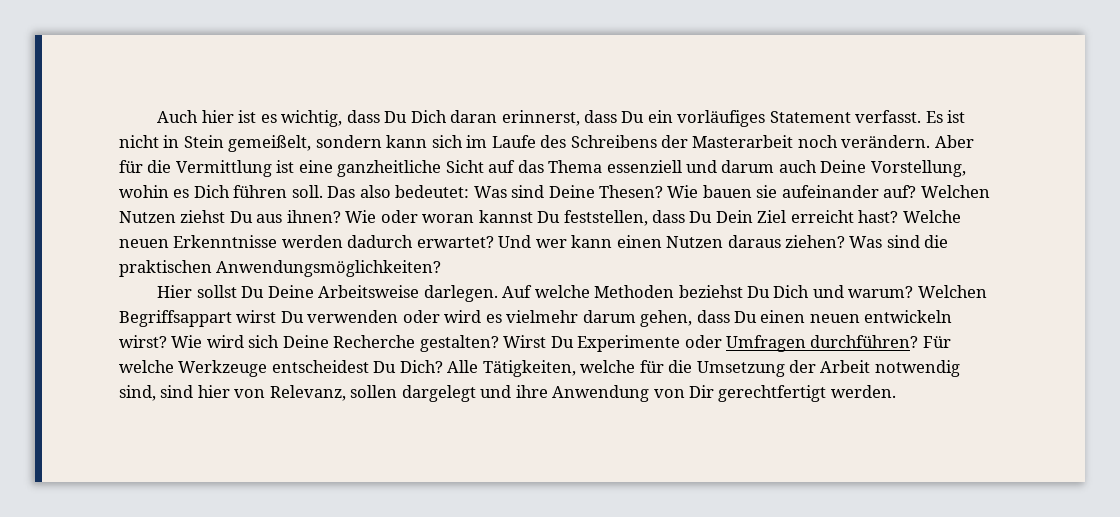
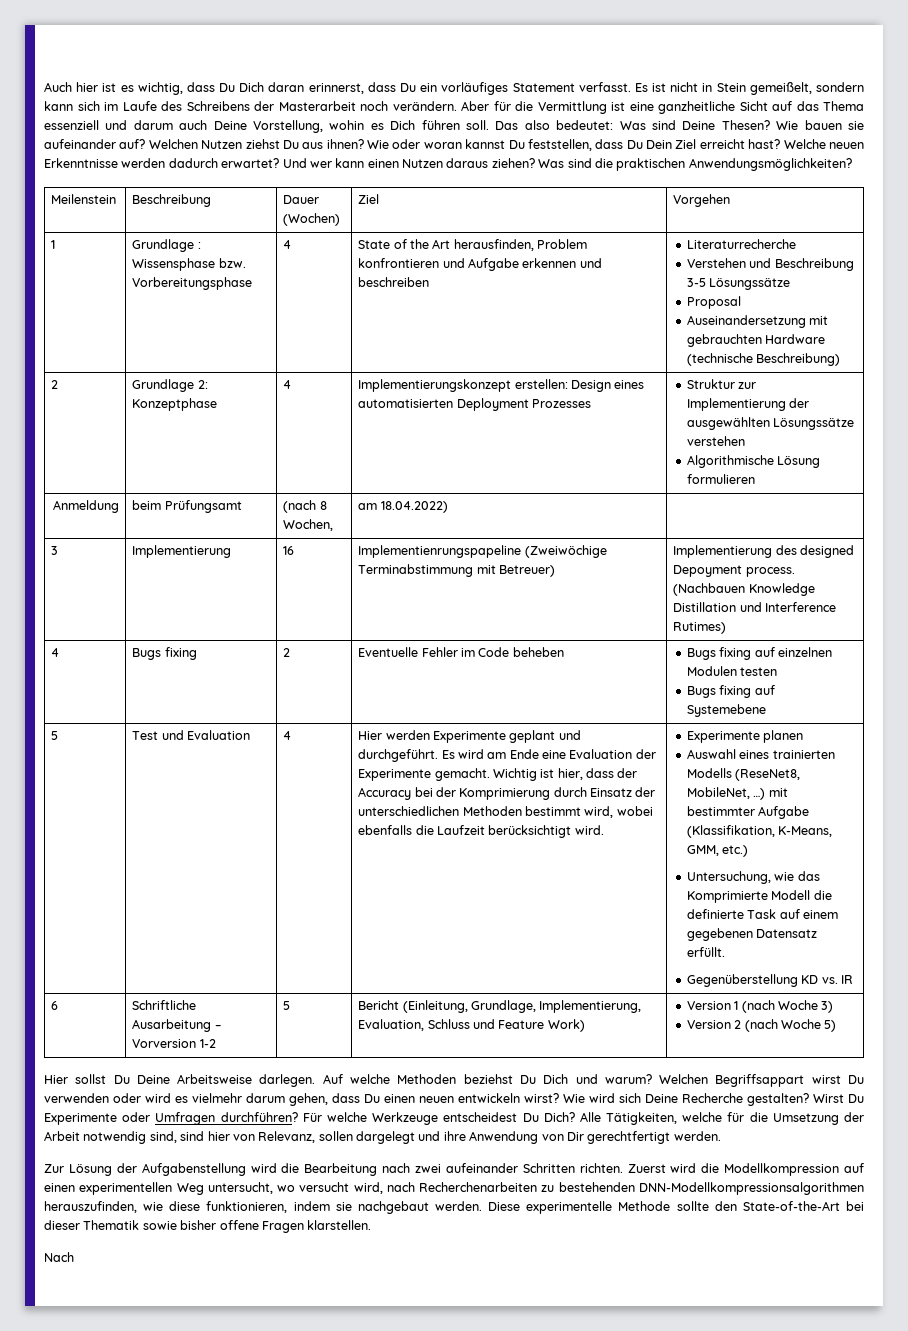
+ Meilenstein | Beschreibung | Dauer (Wochen) | Ziel | Vorgehen
+ 1 | Grundlage : Wissensphase bzw. Vorbereitungsphase | 4 | State of the Art herausfinden, Problem konfrontieren und Aufgabe erkennen und beschreiben | Literaturrecherche
+ Verstehen und Beschreibung 3-5 Lösungssätze
+ Proposal
+ Auseinandersetzung mit gebrauchten Hardware (technische Beschreibung)
+ 2 | Grundlage 2: Konzeptphase | 4 | Implementierungskonzept erstellen: Design eines automatisierten Deployment Prozesses | Struktur zur Implementierung der ausgewählten Lösungssätze verstehen
+ Algorithmische Lösung formulieren
+ Anmeldung | beim Prüfungsamt | (nach 8 Wochen, | am 18.04.2022) |
+ 3 | Implementierung | 16 | Implementienrungspapeline (Zweiwöchige Terminabstimmung mit Betreuer) | Implementierung des designed Depoyment process. (Nachbauen Knowledge Distillation und Interference Rutimes)
+ 4 | Bugs fixing | 2 | Eventuelle Fehler im Code beheben | Bugs fixing auf einzelnen Modulen testen
+ Bugs fixing auf Systemebene
+ 5 | Test und Evaluation | 4 | Hier werden Experimente geplant und durchgeführt. Es wird am Ende eine Evaluation der Experimente gemacht. Wichtig ist hier, dass der Accuracy bei der Komprimierung durch Einsatz der unterschiedlichen Methoden bestimmt wird, wobei ebenfalls die Laufzeit berücksichtigt wird. | Experimente planen
+ Auswahl eines trainierten Modells (ReseNet8, MobileNet, …) mit bestimmter Aufgabe (Klassifikation, K-Means, GMM, etc.)
+ Untersuchung, wie das Komprimierte Modell die definierte Task auf einem gegebenen Datensatz erfüllt.
+ Gegenüberstellung KD vs. IR
+ 6 | Schriftliche Ausarbeitung – Vorversion 1-2 | 5 | Bericht (Einleitung, Grundlage, Implementierung, Evaluation, Schluss und Feature Work) | Version 1 (nach Woche 3)
+ Version 2 (nach Woche 5)
+ Zur Lösung der Aufgabenstellung wird die Bearbeitung nach zwei aufeinander Schritten richten. Zuerst wird die Modellkompression auf einen experimentellen Weg untersucht, wo versucht wird, nach Recherchenarbeiten zu bestehenden DNN-Modellkompressionsalgorithmen herauszufinden, wie diese funktionieren, indem sie nachgebaut werden. Diese experimentelle Methode sollte den State-of-the-Art bei dieser Thematik sowie bisher offene Fragen klarstellen.
+ Nach

